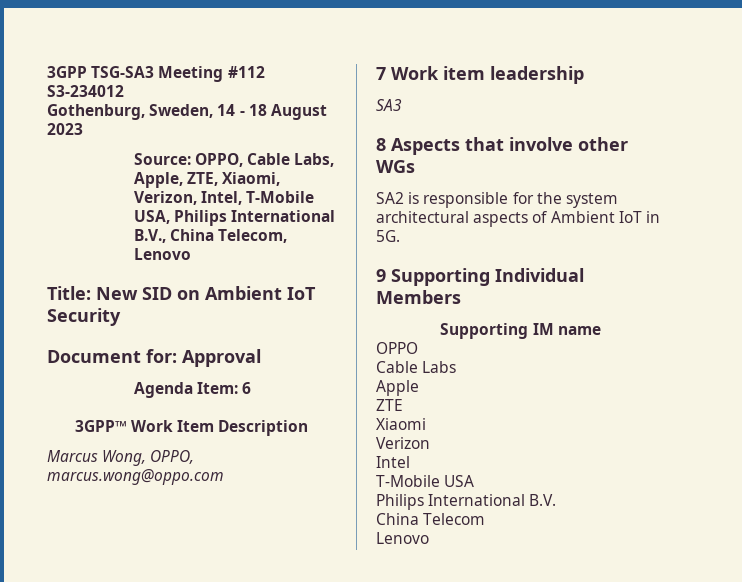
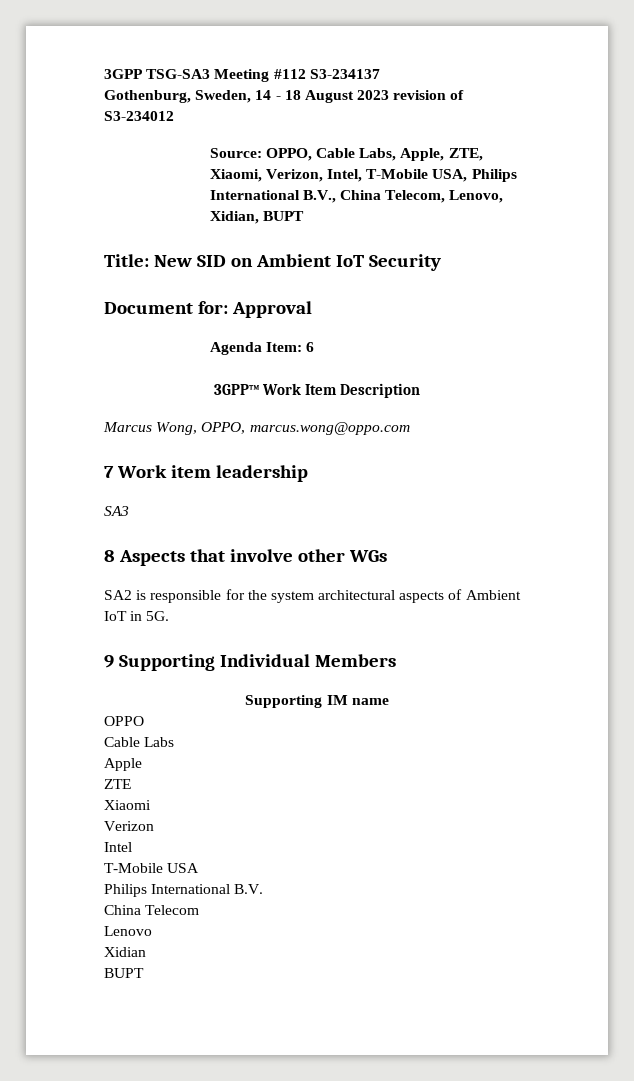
- 3GPP TSG-SA3 Meeting #112 S3-234012
+ 3GPP TSG-SA3 Meeting #112 S3-234137
- Gothenburg, Sweden, 14 - 18 August 2023
+ Gothenburg, Sweden, 14 - 18 August 2023 revision of S3-234012
- Source: OPPO, Cable Labs, Apple, ZTE, Xiaomi, Verizon, Intel, T-Mobile USA, Philips International B.V., China Telecom, Lenovo
+ Source: OPPO, Cable Labs, Apple, ZTE, Xiaomi, Verizon, Intel, T-Mobile USA, Philips International B.V., China Telecom, Lenovo, Xidian, BUPT
+ Xidian
+ BUPT

